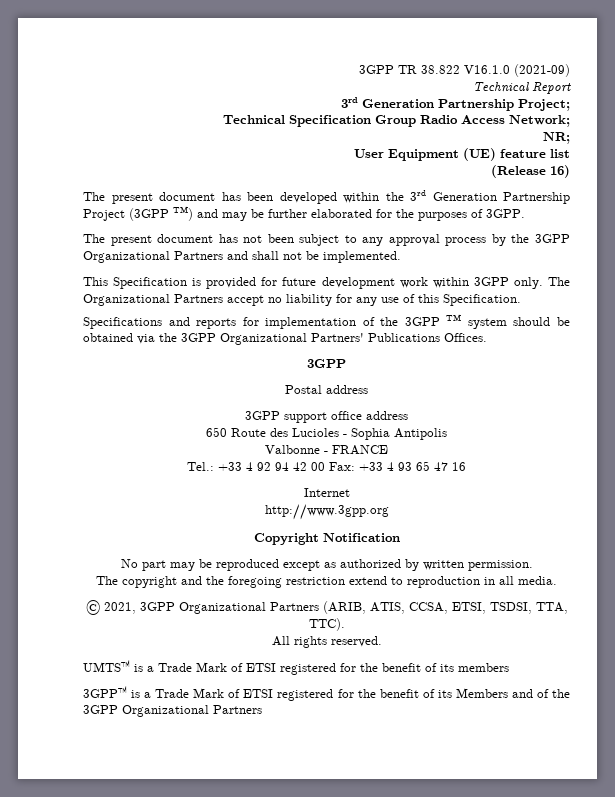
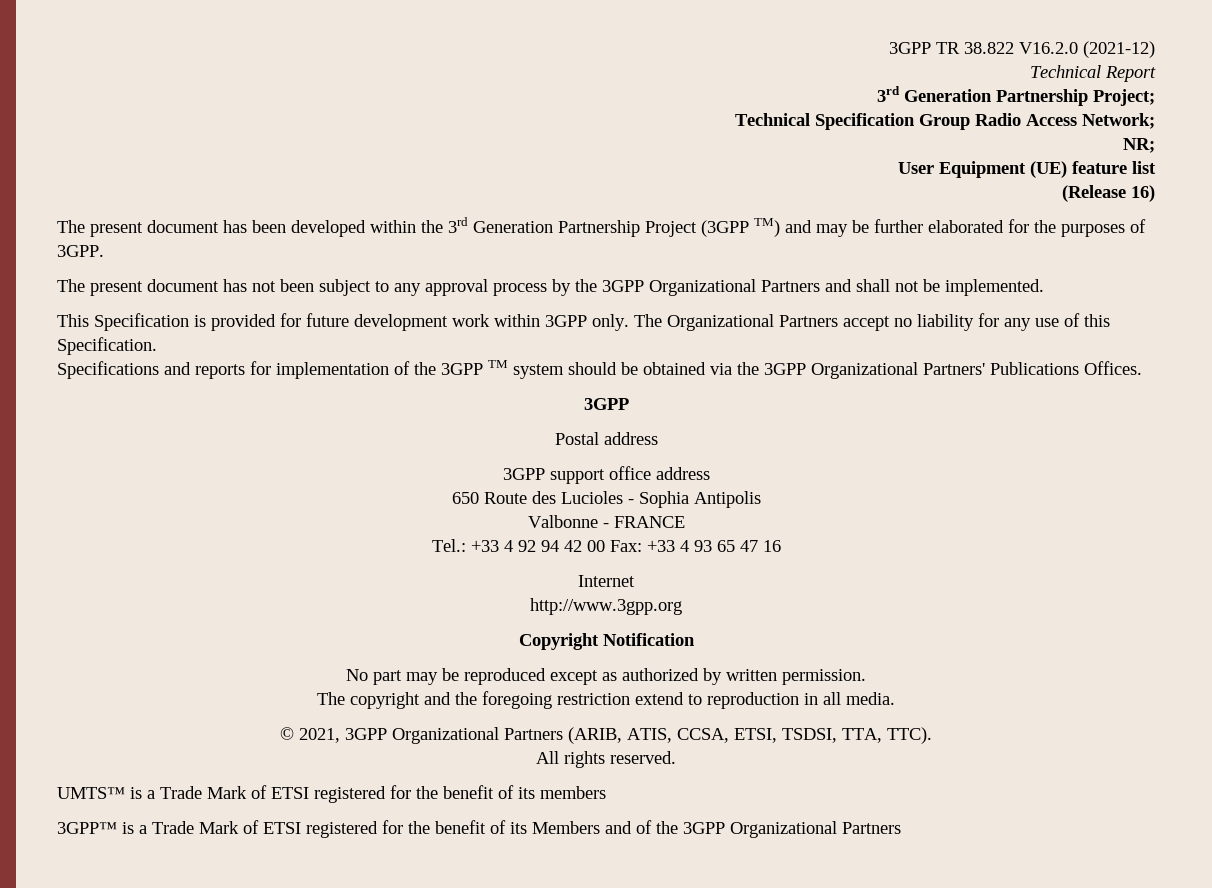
- 3GPP TR 38.822 V16.1.0 (2021-09)
+ 3GPP TR 38.822 V16.2.0 (2021-12)

